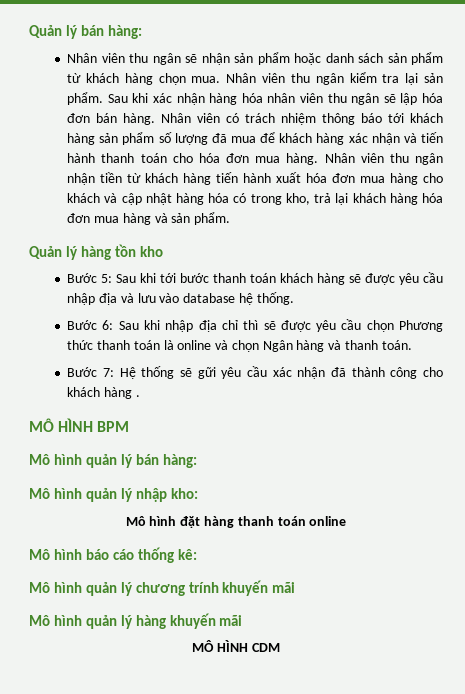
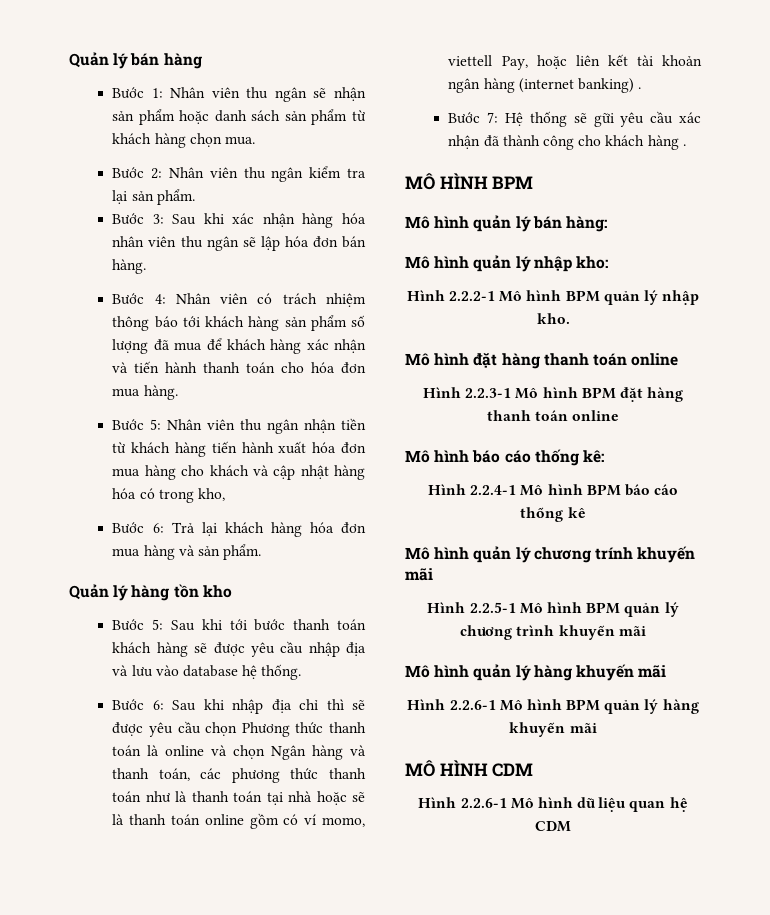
- Quản lý bán hàng:
- Nhân viên thu ngân sẽ nhận sản phẩm hoặc danh sách sản phẩm từ khách hàng chọn mua.
+ Quản lý bán hàng
+ Bước 1: Nhân viên thu ngân sẽ nhận sản phẩm hoặc danh sách sản phẩm từ khách hàng chọn mua.
+ Bước 2:
- Nhân viên thu ngân kiểm tra lại sản phẩm. Sau khi xác nhận hàng hóa nhân viên thu ngân sẽ lập hóa đơn bán hàng.
+ Nhân viên thu ngân kiểm tra lại sản phẩm.
+ Bước 3: Sau khi xác nhận hàng hóa nhân viên thu ngân sẽ lập hóa đơn bán hàng.
+ Bước 4:
- Nhân viên có trách nhiệm thông báo tới khách hàng sản phẩm số lượng đã mua để khách hàng xác nhận và tiến hành thanh toán cho hóa đơn mua hàng. Nhân viên thu ngân nhận tiền từ khách hàng tiến hành xuất hóa đơn mua hàng cho khách và cập nhật hàng hóa có trong kho, trả lại khách hàng hóa đơn mua hàng và sản phẩm.
+ Nhân viên có trách nhiệm thông báo tới khách hàng sản phẩm số lượng đã mua để khách hàng xác nhận và tiến hành thanh toán cho hóa đơn mua hàng.
+ Bước 5: Nhân viên thu ngân nhận tiền từ khách hàng tiến hành xuất hóa đơn mua hàng cho khách và cập nhật hàng hóa có trong kho,
+ Bước 6: Trả lại khách hàng hóa đơn mua hàng và sản phẩm.
- Bước 6: Sau khi nhập địa chỉ thì sẽ được yêu cầu chọn Phương thức thanh toán là online và chọn Ngân hàng và thanh toán.
+ Bước 6: Sau khi nhập địa chỉ thì sẽ được yêu cầu chọn Phương thức thanh toán là online và chọn Ngân hàng và thanh toán, các phương thức thanh toán như là thanh toán tại nhà hoặc sẽ là thanh toán online gồm có ví momo, viettell Pay, hoặc liên kết tài khoản ngân hàng (internet banking) .
+ Hình 2.2.2-1 Mô hình BPM quản lý nhập kho.
  Mô hình đặt hàng thanh toán online
+ Hình 2.2.3-1 Mô hình BPM đặt hàng thanh toán online
+ Hình 2.2.4-1 Mô hình BPM báo cáo thống kê
+ Hình 2.2.5-1 Mô hình BPM quản lý chương trình khuyến mãi
+ Hình 2.2.6-1 Mô hình BPM quản lý hàng khuyến mãi
  MÔ HÌNH CDM
+ Hình 2.2.6-1 Mô hình dữ liệu quan hệ CDM

